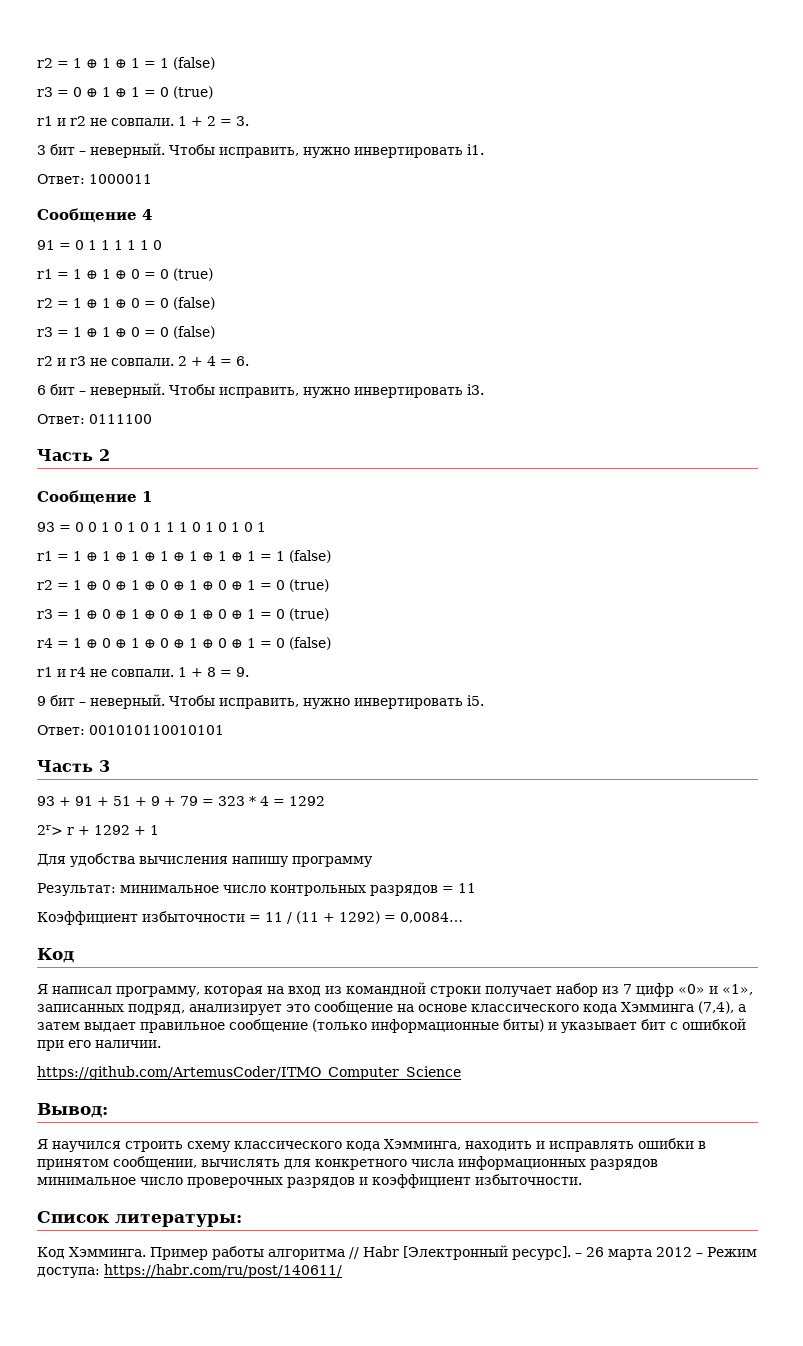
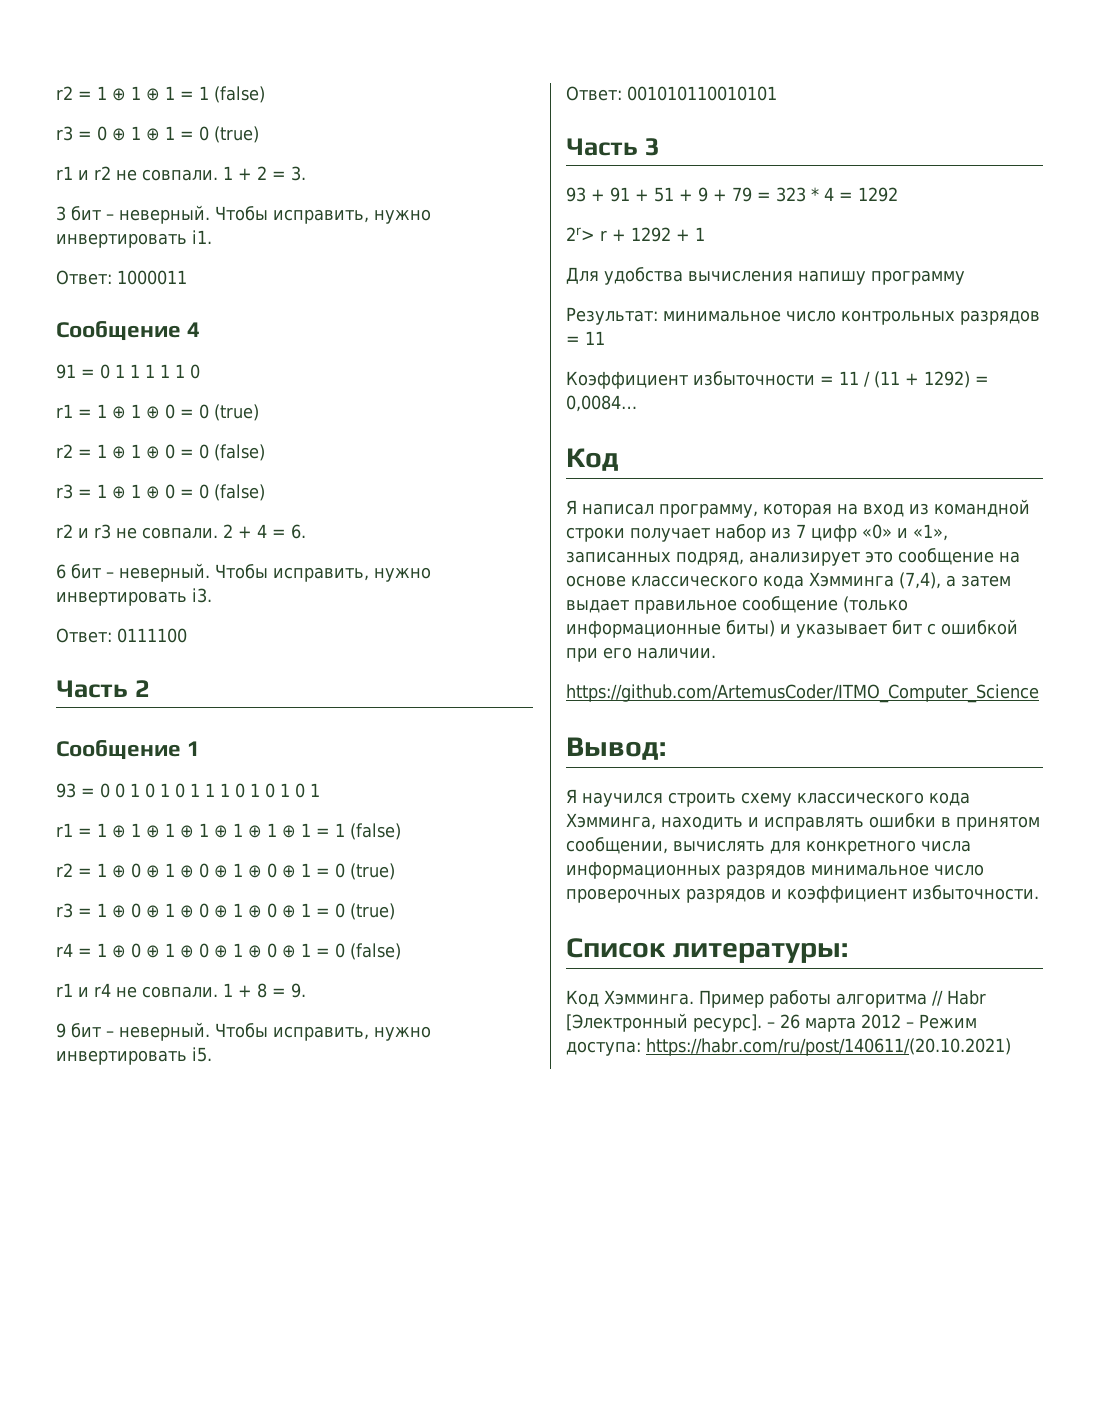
- – 26 марта 2012 – Режим доступа: https://habr.com/ru/post/140611/
+ – 26 марта 2012 – Режим доступа: https://habr.com/ru/post/140611/(20.10.2021)

